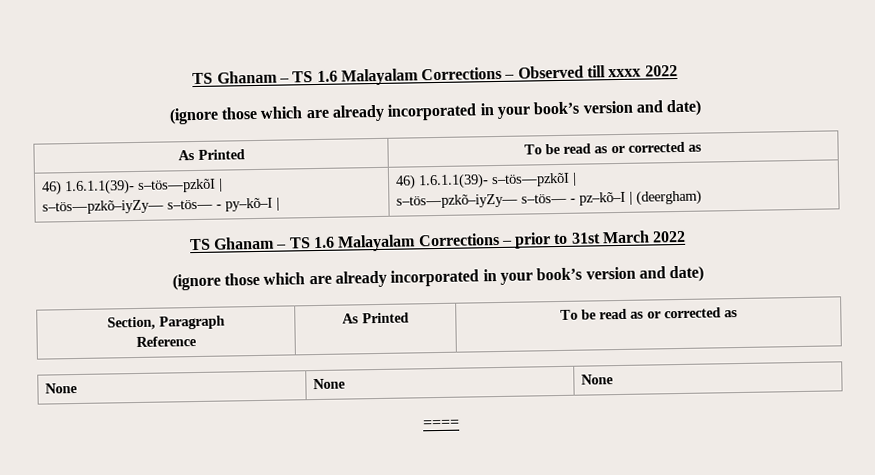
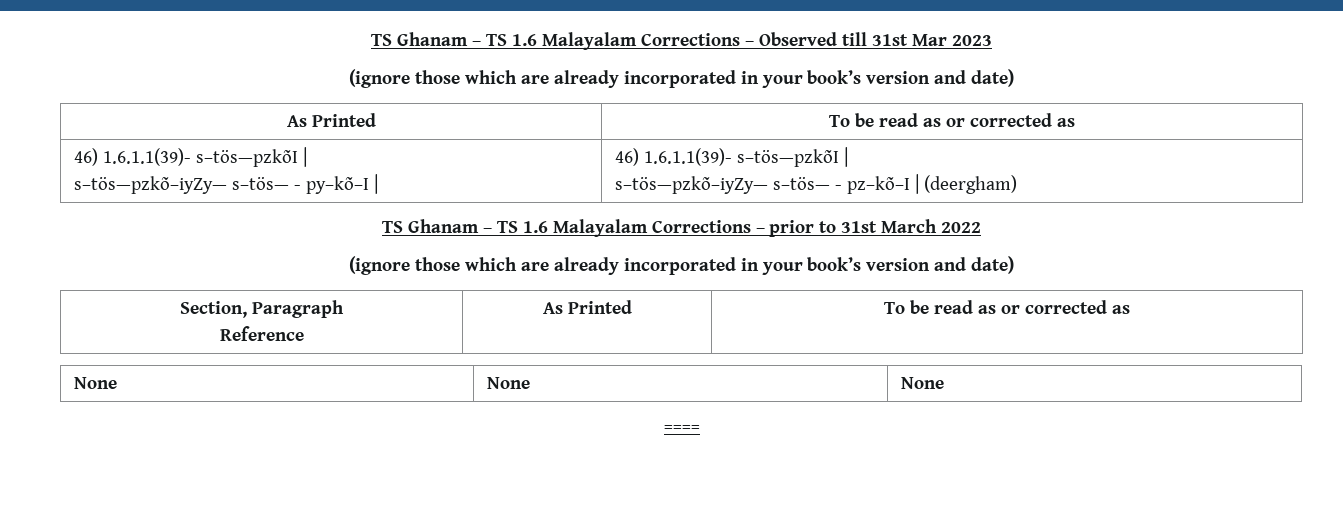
- TS Ghanam – TS 1.6 Malayalam Corrections – Observed till xxxx 2022
+ TS Ghanam – TS 1.6 Malayalam Corrections – Observed till 31st Mar 2023

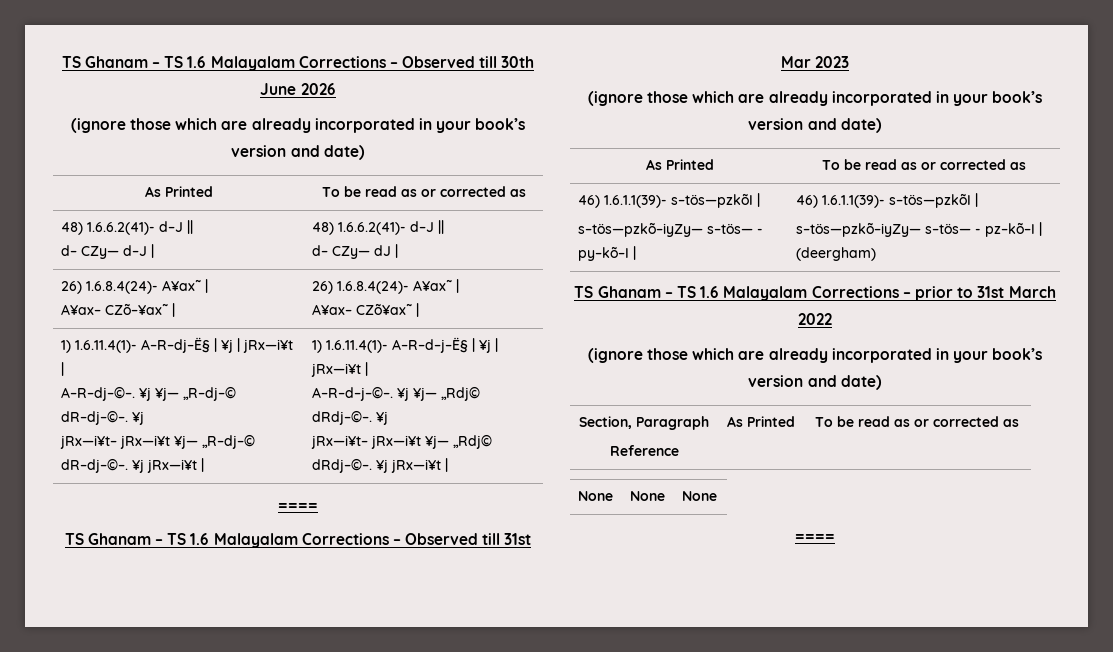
+ TS Ghanam – TS 1.6 Malayalam Corrections – Observed till 30th June 2026
+ (ignore those which are already incorporated in your book’s version and date)
+ As Printed | To be read as or corrected as
+ 48) 1.6.6.2(41)- d–J ||
+ d– CZy— d–J | | 48) 1.6.6.2(41)- d–J ||
+ d– CZy— dJ |
+ 26) 1.6.8.4(24)- A¥ax˜ |
+ A¥ax– CZõ–¥ax˜ | | 26) 1.6.8.4(24)- A¥ax˜ |
+ A¥ax– CZõ¥ax˜ |
+ 1) 1.6.11.4(1)- A–R–dj–Ë§ | ¥j | jRx—i¥t |
+ A–R–dj–©–. ¥j ¥j— „R–dj–© dR–dj–©–. ¥j
+ jRx—i¥t– jRx—i¥t ¥j— „R–dj–© dR–dj–©–. ¥j jRx—i¥t | | 1) 1.6.11.4(1)- A–R–d–j–Ë§ | ¥j | jRx—i¥t |
+ A–R–d–j–©–. ¥j ¥j— „Rdj© dRdj–©–. ¥j
+ jRx—i¥t– jRx—i¥t ¥j— „Rdj© dRdj–©–. ¥j jRx—i¥t |
+ ====

